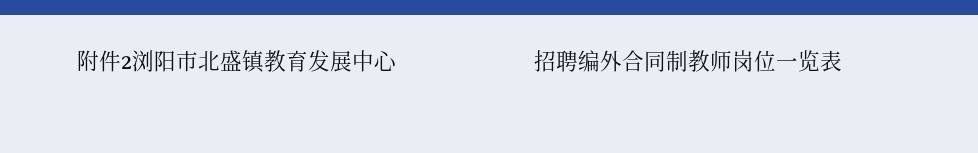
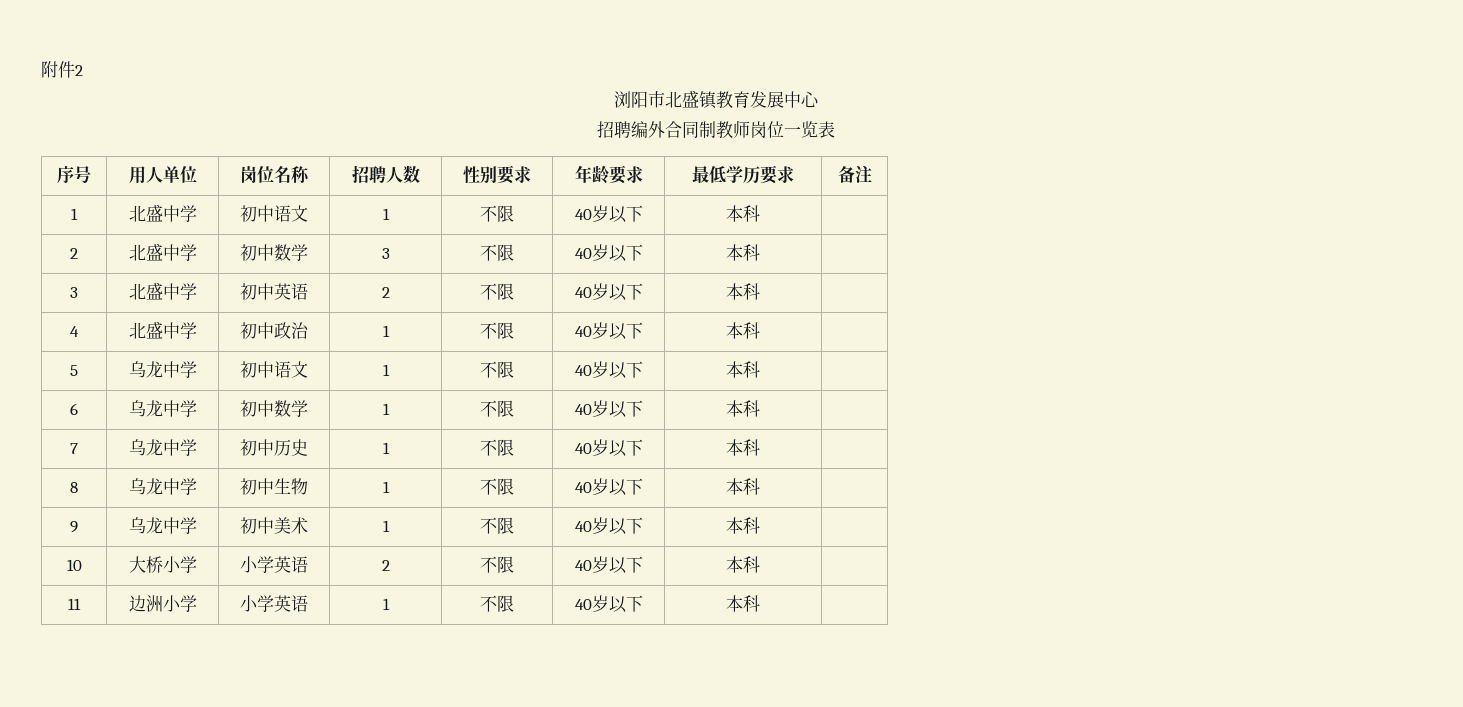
- 附件2浏阳市北盛镇教育发展中心
+ 附件2
+ 浏阳市北盛镇教育发展中心
+ 序号 | 用人单位 | 岗位名称 | 招聘人数 | 性别要求 | 年龄要求 | 最低学历要求 | 备注
+ 1 | 北盛中学 | 初中语文 | 1 | 不限 | 40岁以下 | 本科 |
+ 2 | 北盛中学 | 初中数学 | 3 | 不限 | 40岁以下 | 本科 |
+ 3 | 北盛中学 | 初中英语 | 2 | 不限 | 40岁以下 | 本科 |
+ 4 | 北盛中学 | 初中政治 | 1 | 不限 | 40岁以下 | 本科 |
+ 5 | 乌龙中学 | 初中语文 | 1 | 不限 | 40岁以下 | 本科 |
+ 6 | 乌龙中学 | 初中数学 | 1 | 不限 | 40岁以下 | 本科 |
+ 7 | 乌龙中学 | 初中历史 | 1 | 不限 | 40岁以下 | 本科 |
+ 8 | 乌龙中学 | 初中生物 | 1 | 不限 | 40岁以下 | 本科 |
+ 9 | 乌龙中学 | 初中美术 | 1 | 不限 | 40岁以下 | 本科 |
+ 10 | 大桥小学 | 小学英语 | 2 | 不限 | 40岁以下 | 本科 |
+ 11 | 边洲小学 | 小学英语 | 1 | 不限 | 40岁以下 | 本科 |

